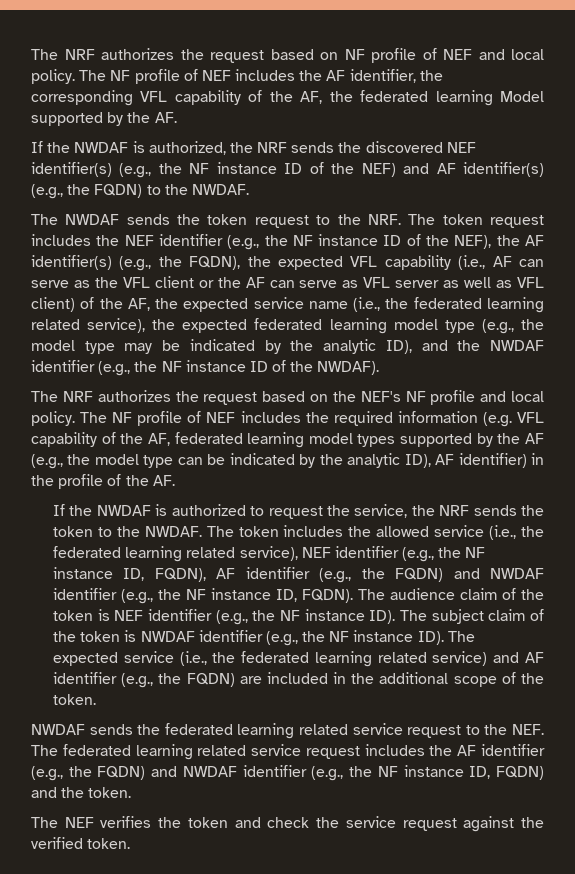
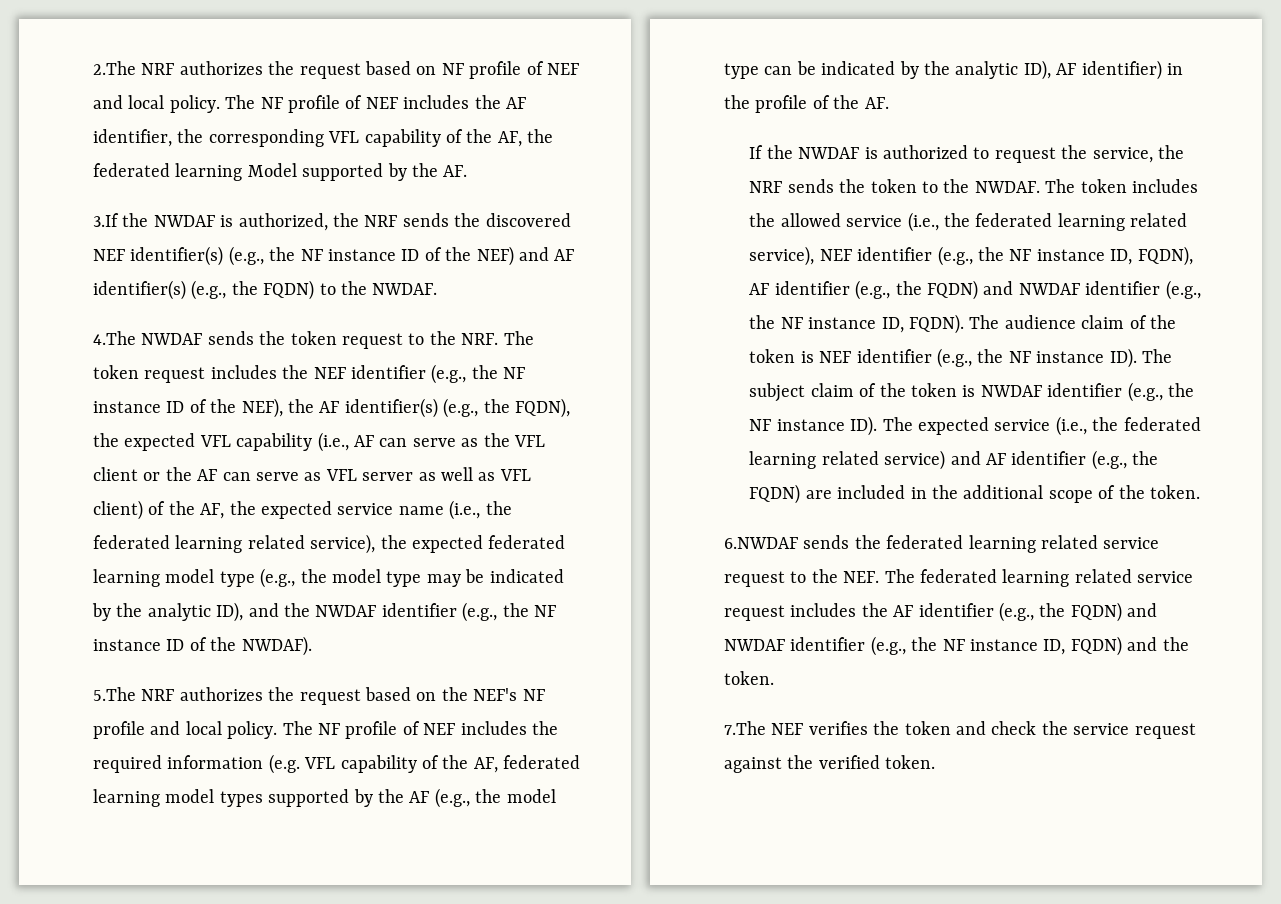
- The NRF authorizes the request based on NF profile of NEF and local policy.
+ 2.The NRF authorizes the request based on NF profile of NEF and local policy.
- If the NWDAF is authorized, the NRF sends the discovered NEF identifier(s) (e.g., the NF instance ID of the NEF) and AF identifier(s) (e.g., the FQDN) to the NWDAF.
+ 3.If the NWDAF is authorized, the NRF sends the discovered NEF identifier(s) (e.g., the NF instance ID of the NEF) and AF identifier(s) (e.g., the FQDN) to the NWDAF.
- The NWDAF sends the token request to the NRF. The token request includes the NEF identifier (e.g., the NF instance ID of the NEF), the AF identifier(s) (e.g., the FQDN), the expected VFL capability (i.e., AF can serve as the VFL client or the AF can serve as VFL server as well as VFL client) of the AF, the expected service name (i.e., the federated learning related service), the expected federated learning model type (e.g., the model type may be indicated by the analytic ID), and the NWDAF identifier (e.g., the NF instance ID of the NWDAF).
+ 4.The NWDAF sends the token request to the NRF. The token request includes the NEF identifier (e.g., the NF instance ID of the NEF), the AF identifier(s) (e.g., the FQDN), the expected VFL capability (i.e., AF can serve as the VFL client or the AF can serve as VFL server as well as VFL client) of the AF, the expected service name (i.e., the federated learning related service), the expected federated learning model type (e.g., the model type may be indicated by the analytic ID), and the NWDAF identifier (e.g., the NF instance ID of the NWDAF).
- The NRF authorizes the request based on the NEF's NF profile and local policy.
+ 5.The NRF authorizes the request based on the NEF's NF profile and local policy.
- NWDAF sends the federated learning related service request to the NEF. The federated learning related service request includes the AF identifier (e.g., the FQDN) and NWDAF identifier (e.g., the NF instance ID, FQDN) and the token.
+ 6.NWDAF sends the federated learning related service request to the NEF. The federated learning related service request includes the AF identifier (e.g., the FQDN) and NWDAF identifier (e.g., the NF instance ID, FQDN) and the token.
- The NEF verifies the token and check the service request against the verified token.
+ 7.The NEF verifies the token and check the service request against the verified token.

